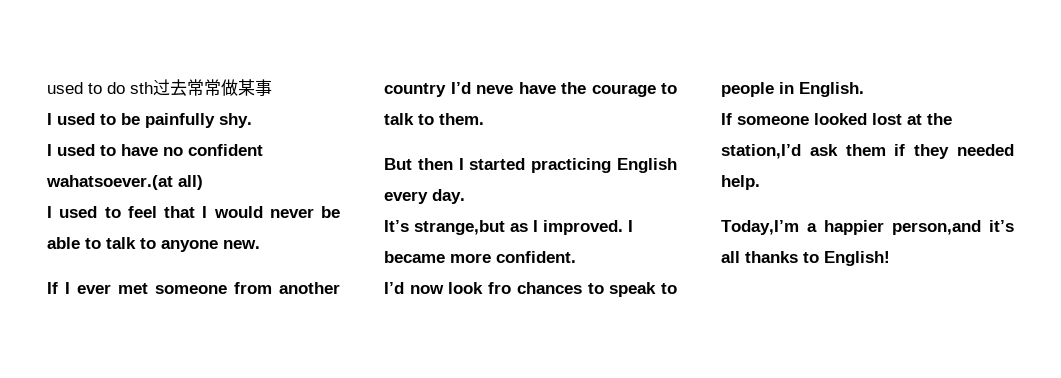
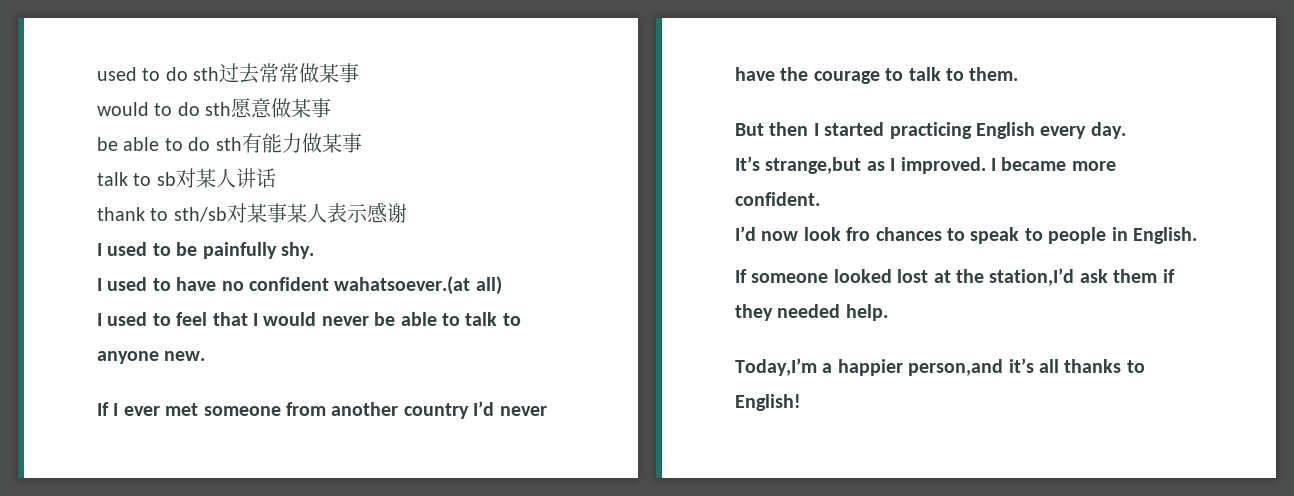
+ would to do sth愿意做某事
+ be able to do sth有能力做某事
+ talk to sb对某人讲话
+ thank to sth/sb对某事某人表示感谢
- If I ever met someone from another country I’d neve have the courage to talk to them.
+ If I ever met someone from another country I’d never have the courage to talk to them.

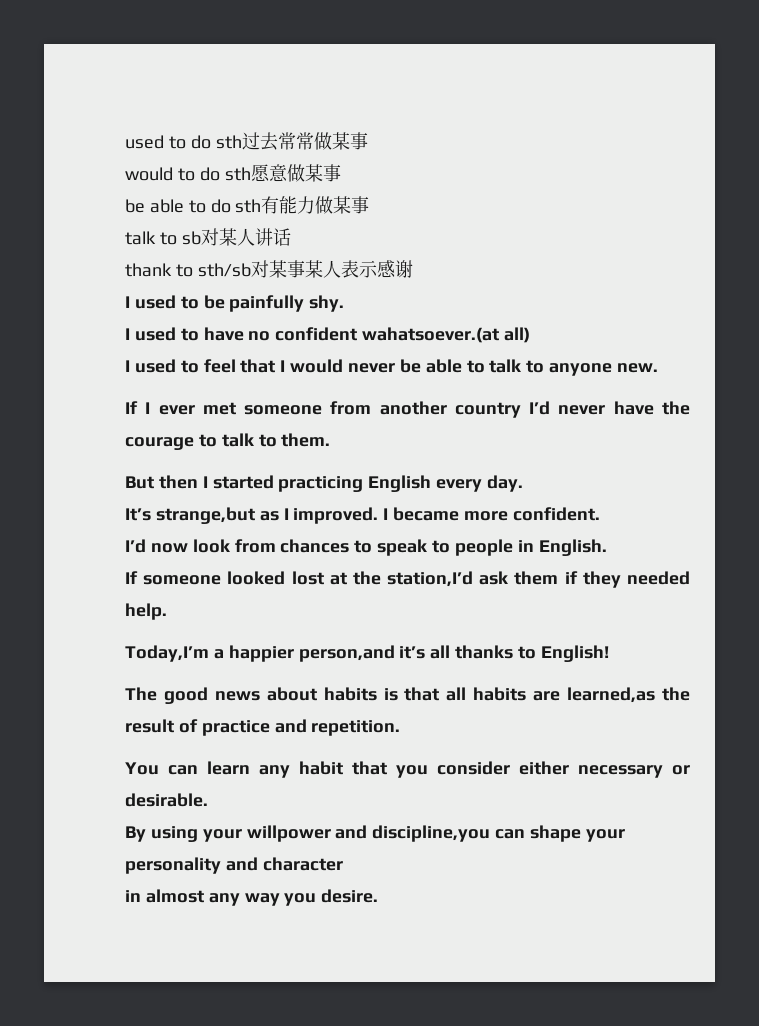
- I’d now look fro chances to speak to people in English.
+ I’d now look from chances to speak to people in English.
+ The good news about habits is that all habits are learned,as the result of practice and repetition.
+ You can learn any habit that you consider either necessary or desirable.
+ By using your willpower and discipline,you can shape your personality and character
+ in almost any way you desire.

